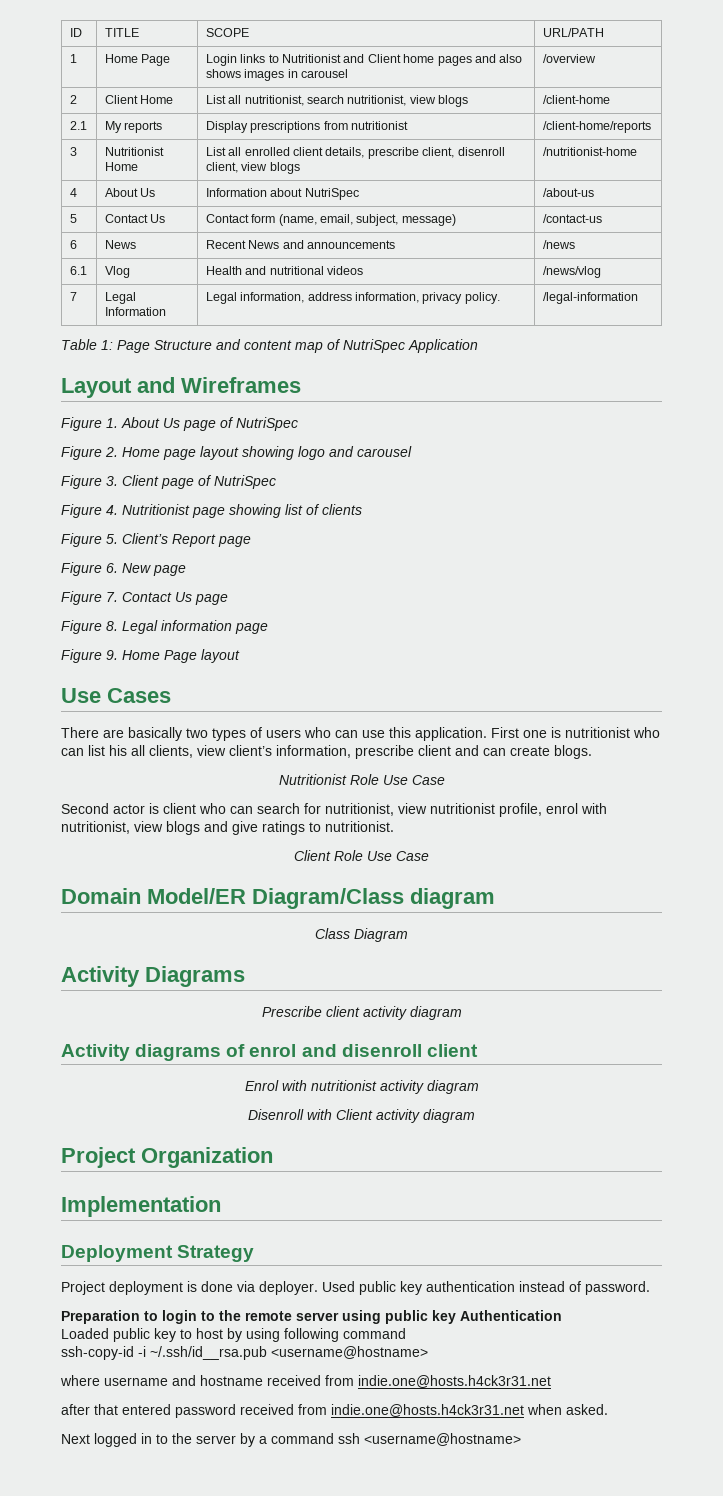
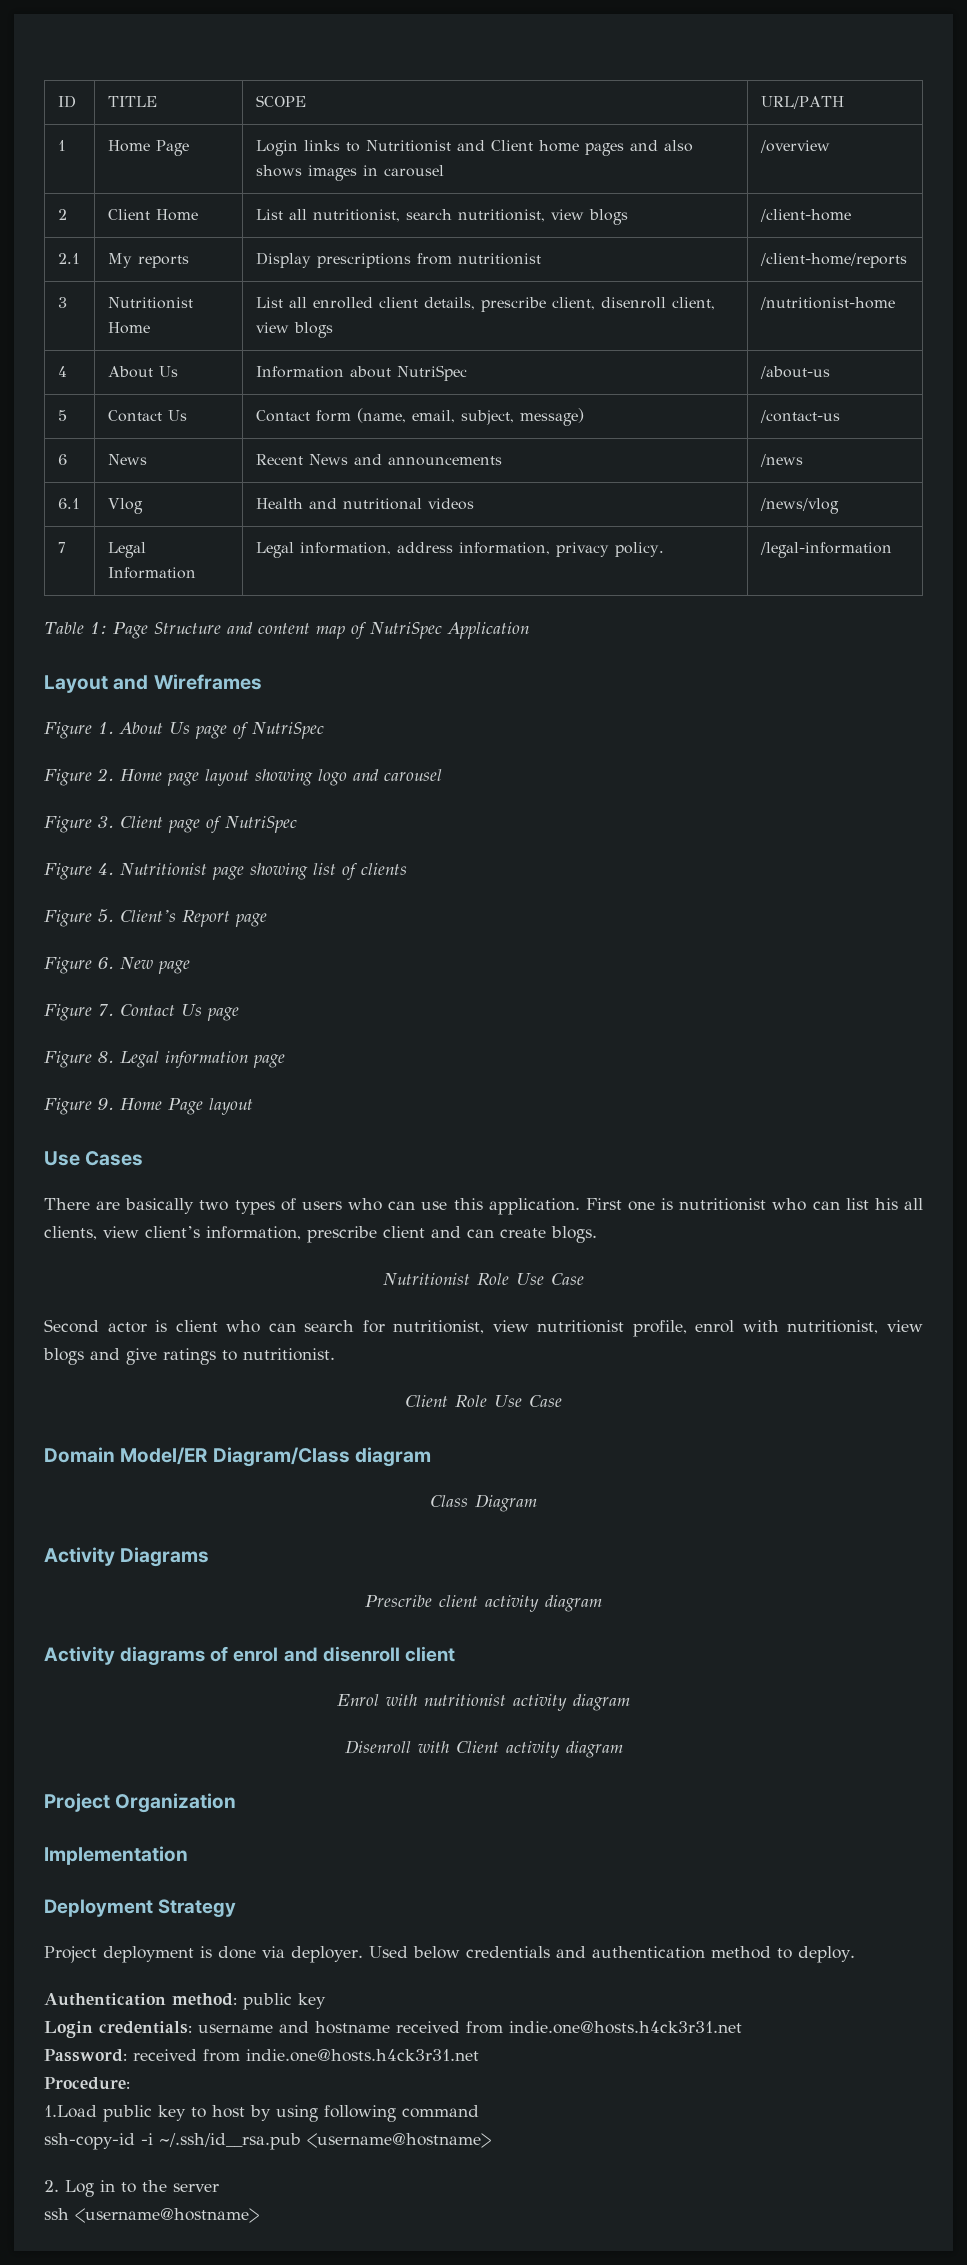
- Used public key authentication instead of password.
- Preparation to login to the remote server using public key Authentication
- Loaded public key to host by using following command
+ Used below credentials and authentication method to deploy.
+ Authentication method: public key
+ Login credentials: username and hostname received from indie.one@hosts.h4ck3r31.net
+ Password: received from indie.one@hosts.h4ck3r31.net
+ Procedure:
+ 1.Load public key to host by using following command
- where username and hostname received from indie.one@hosts.h4ck3r31.net
- after that entered password received from indie.one@hosts.h4ck3r31.net when asked.
- Next logged in to the server by a command ssh <username@hostname>
+ 2. Log in to the server
+ ssh <username@hostname>

